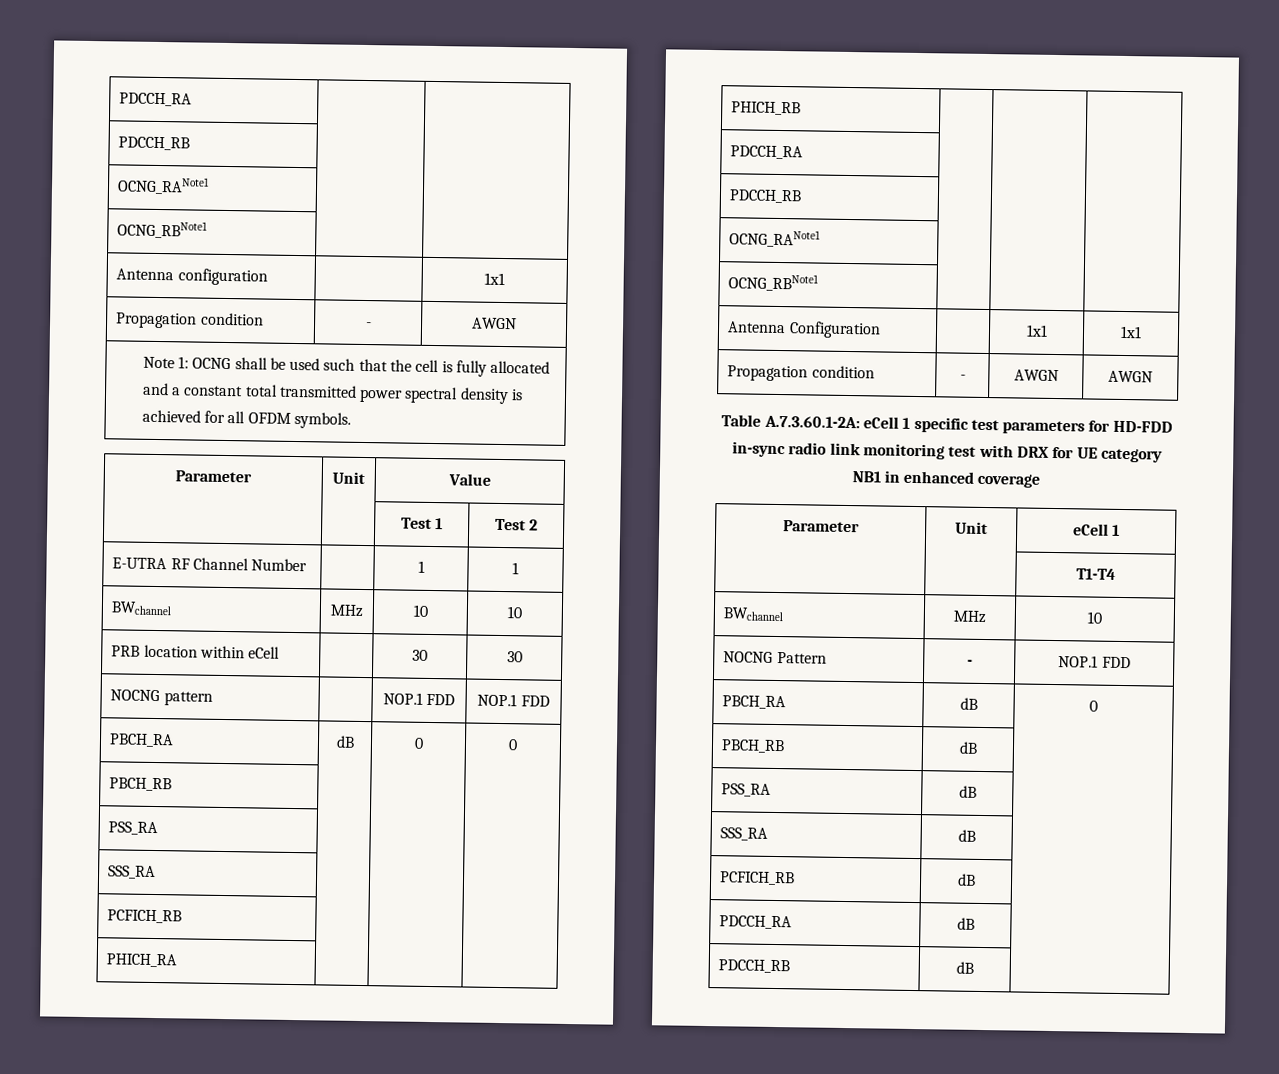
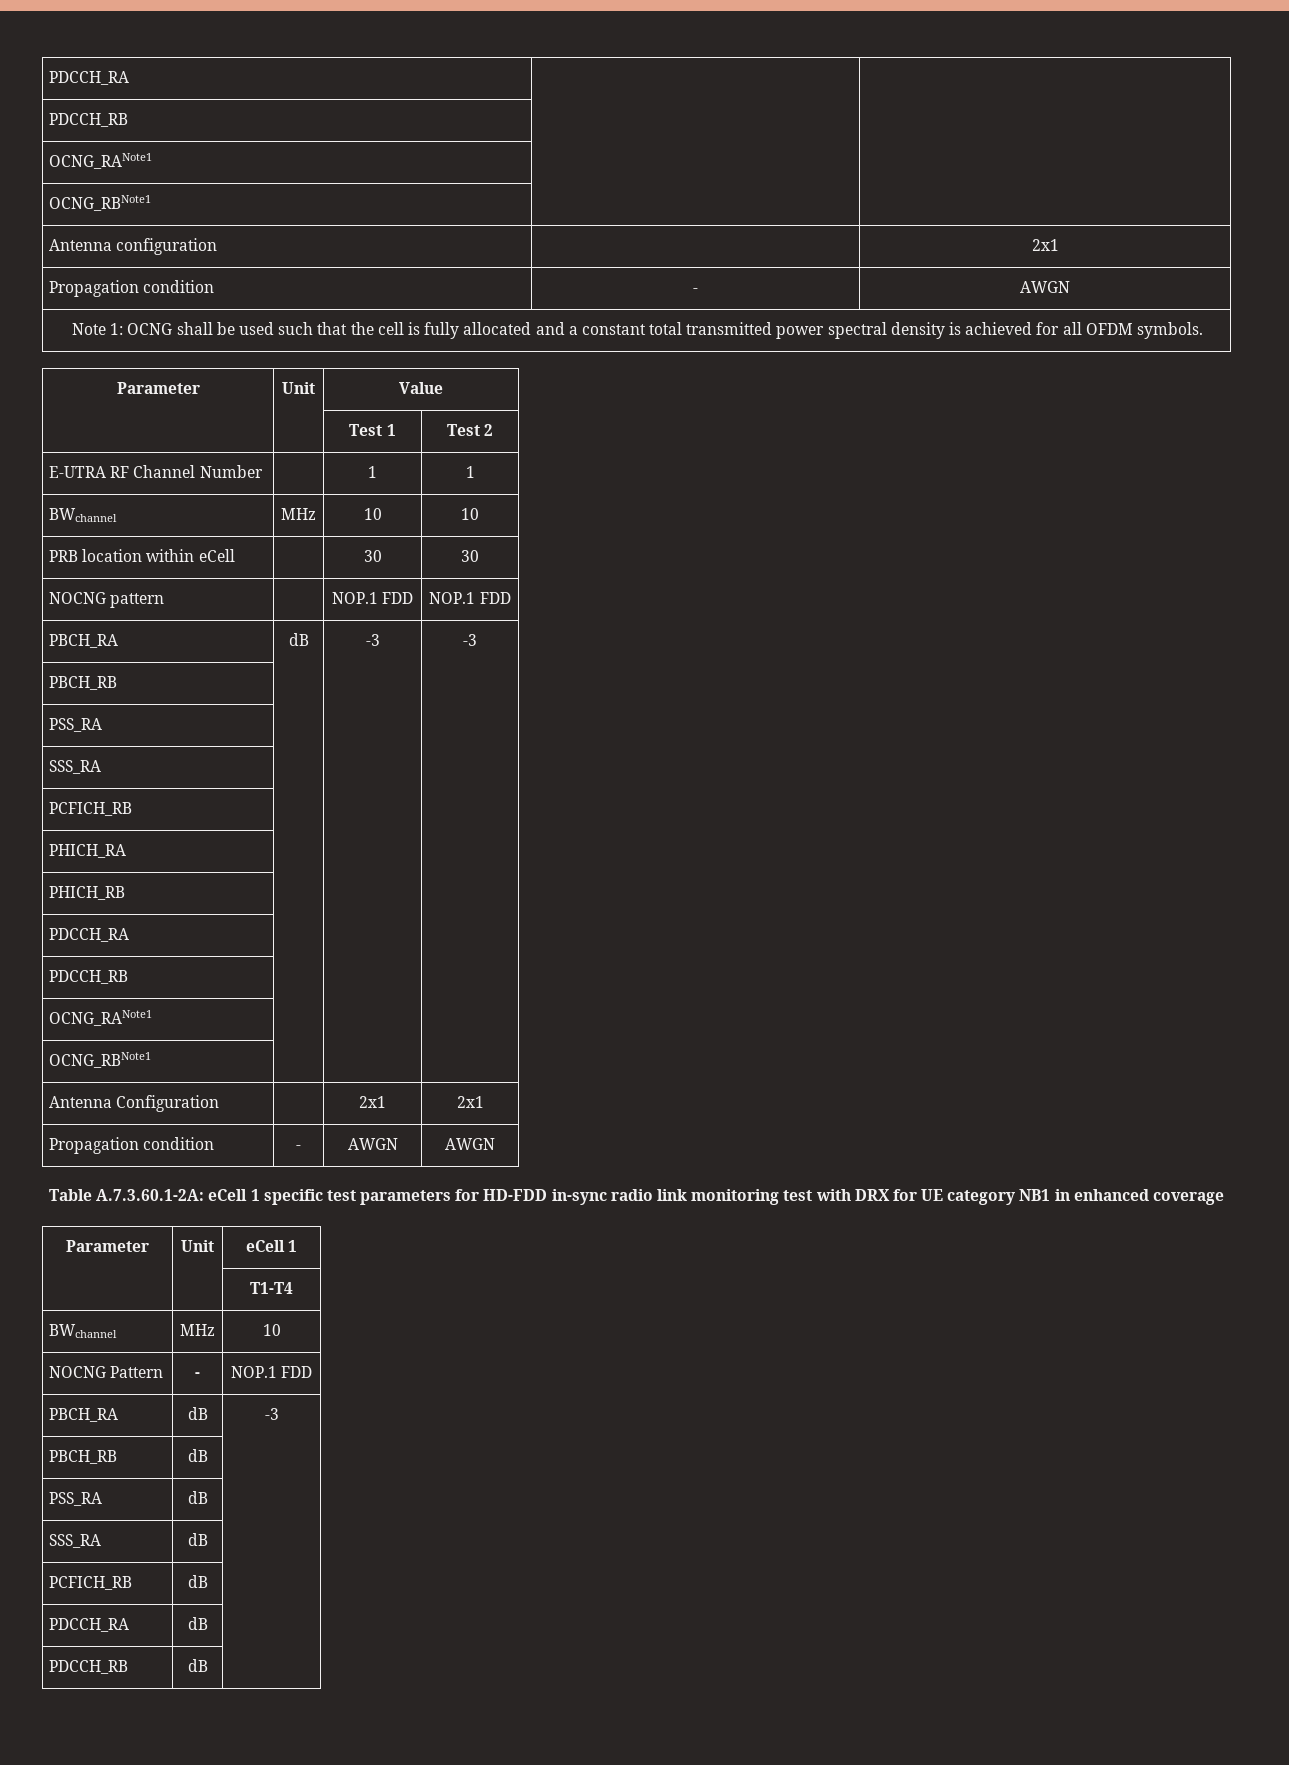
- Antenna configuration | | 1x1
+ Antenna configuration | | 2x1
- PBCH_RA | dB | 0 | 0
+ PBCH_RA | dB | -3 | -3
- Antenna Configuration | | 1x1 | 1x1
+ Antenna Configuration | | 2x1 | 2x1
  NOCNG Pattern | - | NOP.1 FDD
- PBCH_RA | dB | 0
+ PBCH_RA | dB | -3

